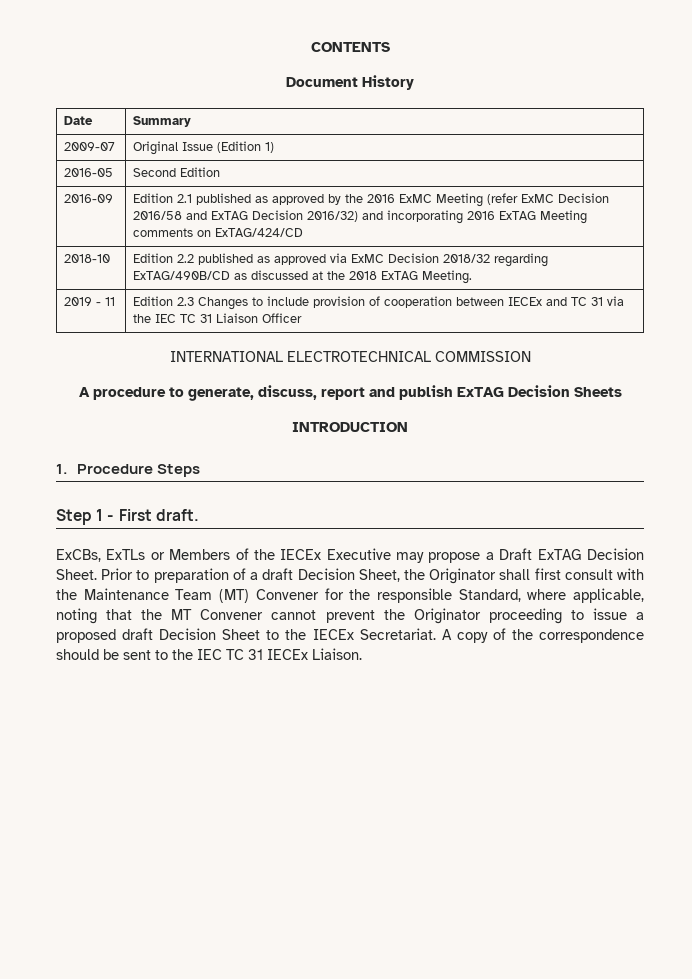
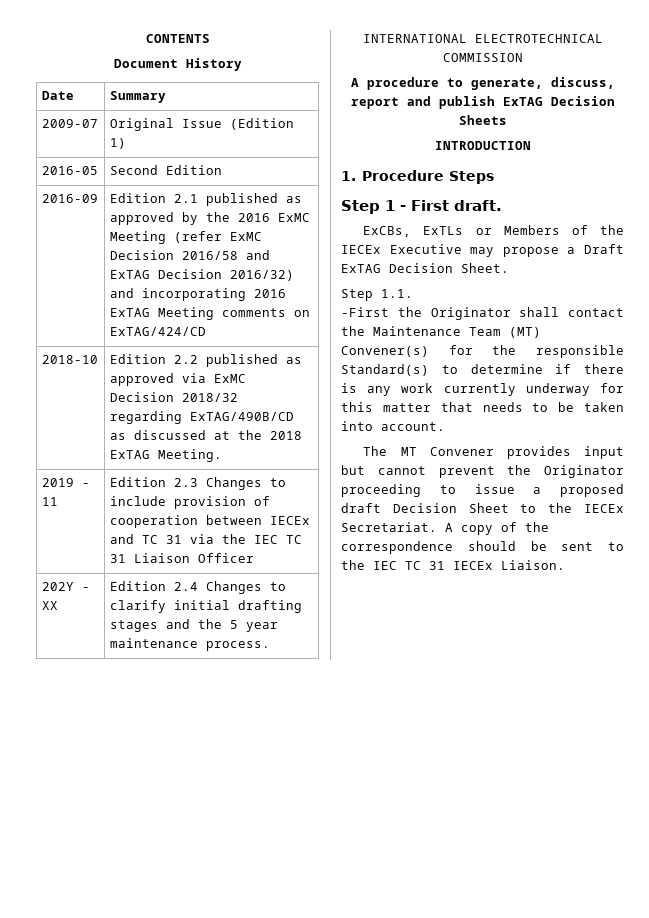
+ 202Y - XX | Edition 2.4 Changes to clarify initial drafting stages and the 5 year maintenance process.
- ExCBs, ExTLs or Members of the IECEx Executive may propose a Draft ExTAG Decision Sheet. Prior to preparation of a draft Decision Sheet, the Originator shall first consult with the Maintenance Team (MT) Convener for the responsible Standard, where applicable, noting that the MT Convener cannot prevent the Originator proceeding to issue a proposed draft Decision Sheet to the IECEx Secretariat.
+ ExCBs, ExTLs or Members of the IECEx Executive may propose a Draft ExTAG Decision Sheet.
+ Step 1.1.
+ -First the Originator shall contact the Maintenance Team (MT) Convener(s) for the responsible Standard(s) to determine if there is any work currently underway for this matter that needs to be taken into account.
+ The MT Convener provides input but cannot prevent the Originator proceeding to issue a proposed draft Decision Sheet to the IECEx Secretariat.

